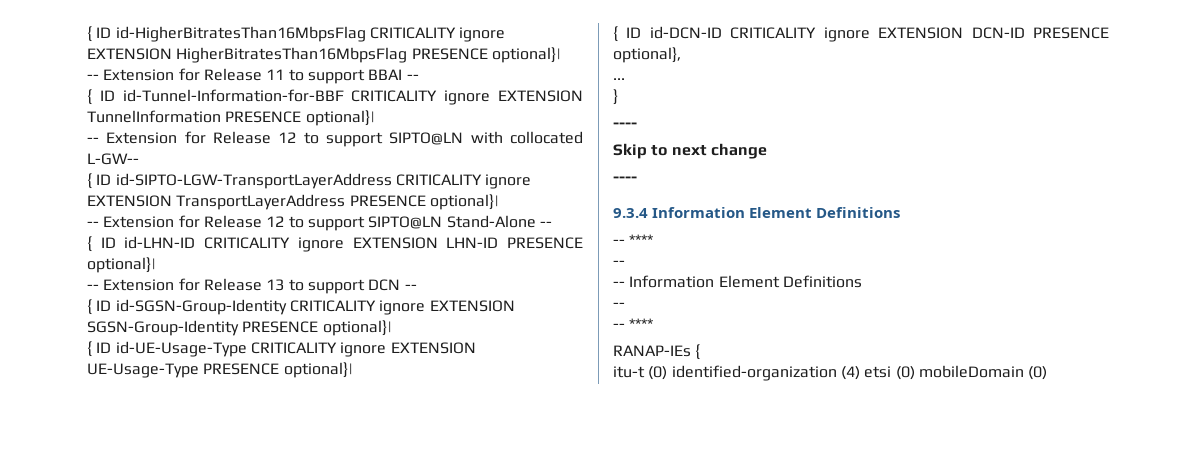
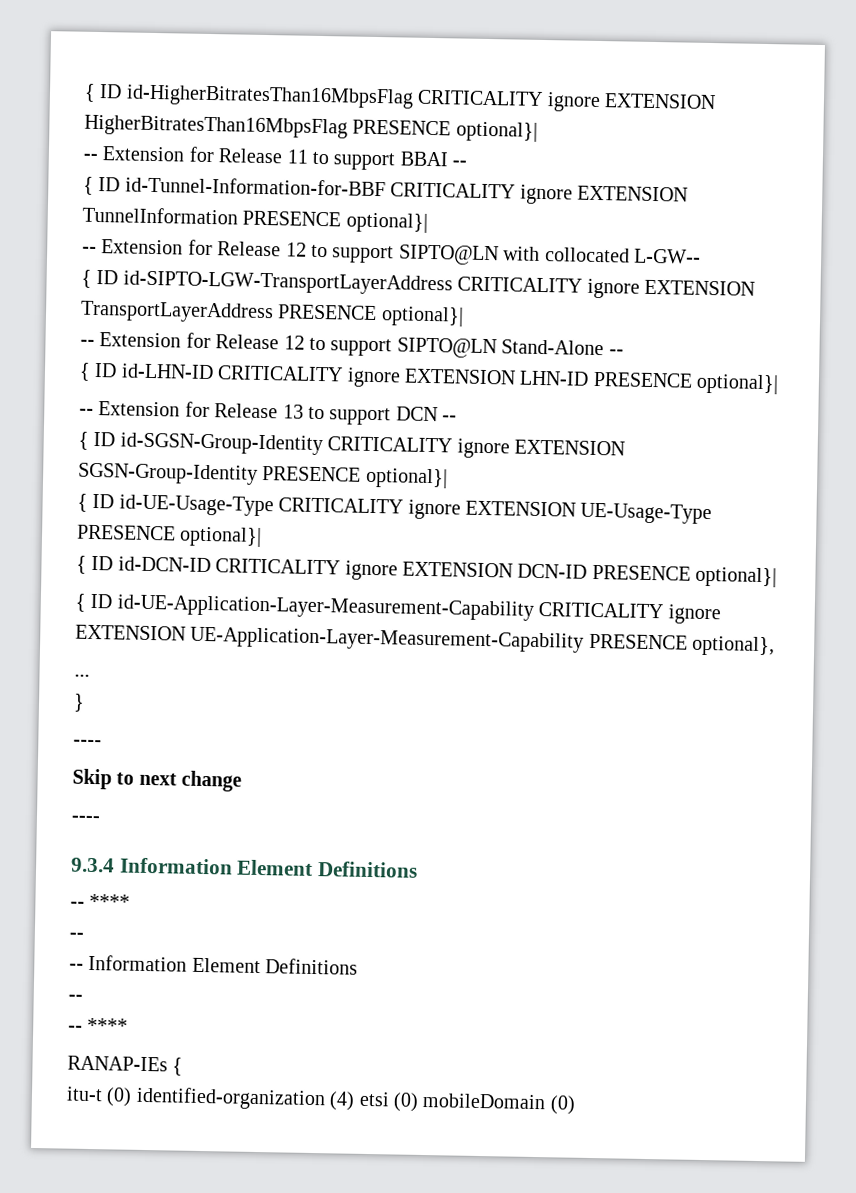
- { ID id-DCN-ID CRITICALITY ignore EXTENSION DCN-ID PRESENCE optional},
+ { ID id-DCN-ID CRITICALITY ignore EXTENSION DCN-ID PRESENCE optional}|
+ { ID id-UE-Application-Layer-Measurement-Capability CRITICALITY ignore EXTENSION UE-Application-Layer-Measurement-Capability PRESENCE optional},

